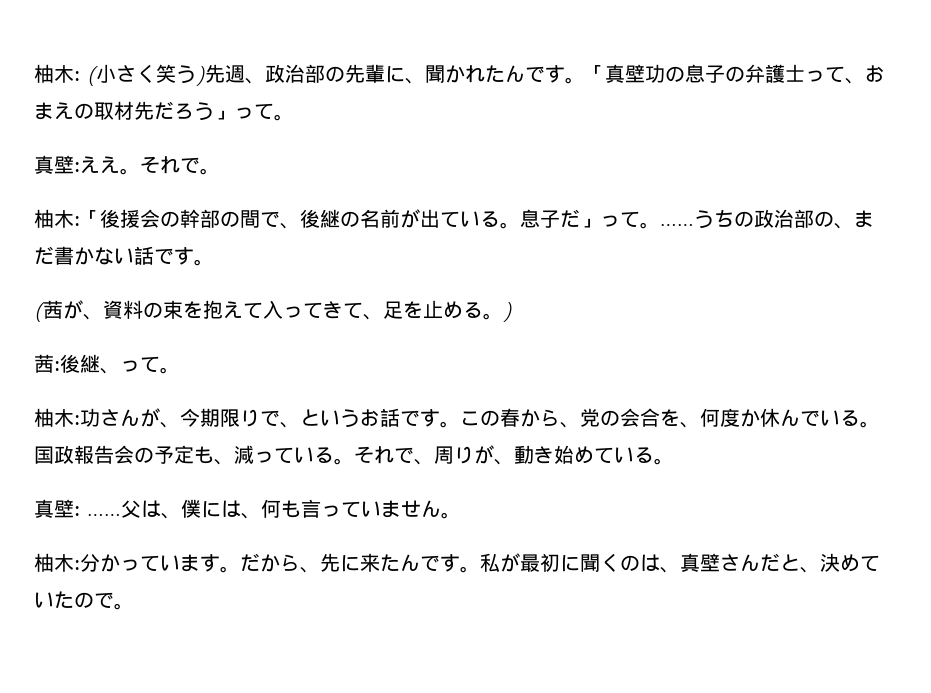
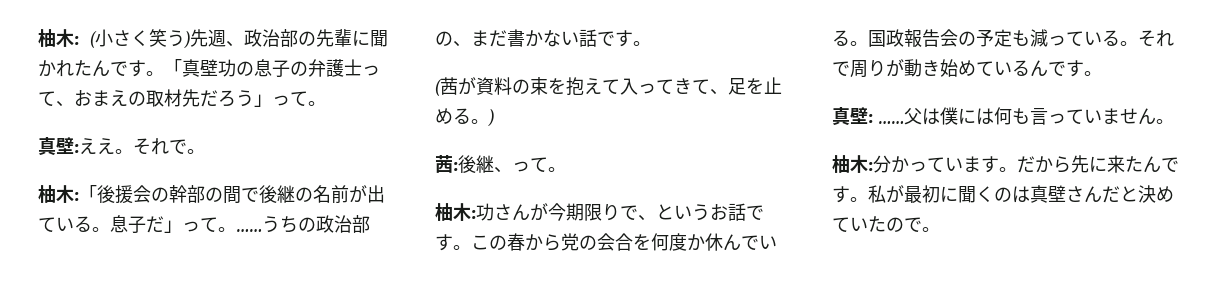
- 柚木: (小さく笑う)先週、政治部の先輩に、聞かれたんです。
+ 柚木: (小さく笑う)先週、政治部の先輩に聞かれたんです。
- 柚木:「後援会の幹部の間で、後継の名前が出ている。
+ 柚木:「後援会の幹部の間で後継の名前が出ている。
- (茜が、資料の束を抱えて入ってきて、足を止める。)
+ (茜が資料の束を抱えて入ってきて、足を止める。)
- 柚木:功さんが、今期限りで、というお話です。
+ 柚木:功さんが今期限りで、というお話です。
- この春から、党の会合を、何度か休んでいる。
+ この春から党の会合を何度か休んでいる。
- 国政報告会の予定も、減っている。
+ 国政報告会の予定も減っている。
- それで、周りが、動き始めている。
+ それで周りが動き始めているんです。
- 父は、僕には、何も言っていません。
+ 父は僕には何も言っていません。
- だから、先に来たんです。
+ だから先に来たんです。
- 私が最初に聞くのは、真壁さんだと、決めていたので。
+ 私が最初に聞くのは真壁さんだと決めていたので。

